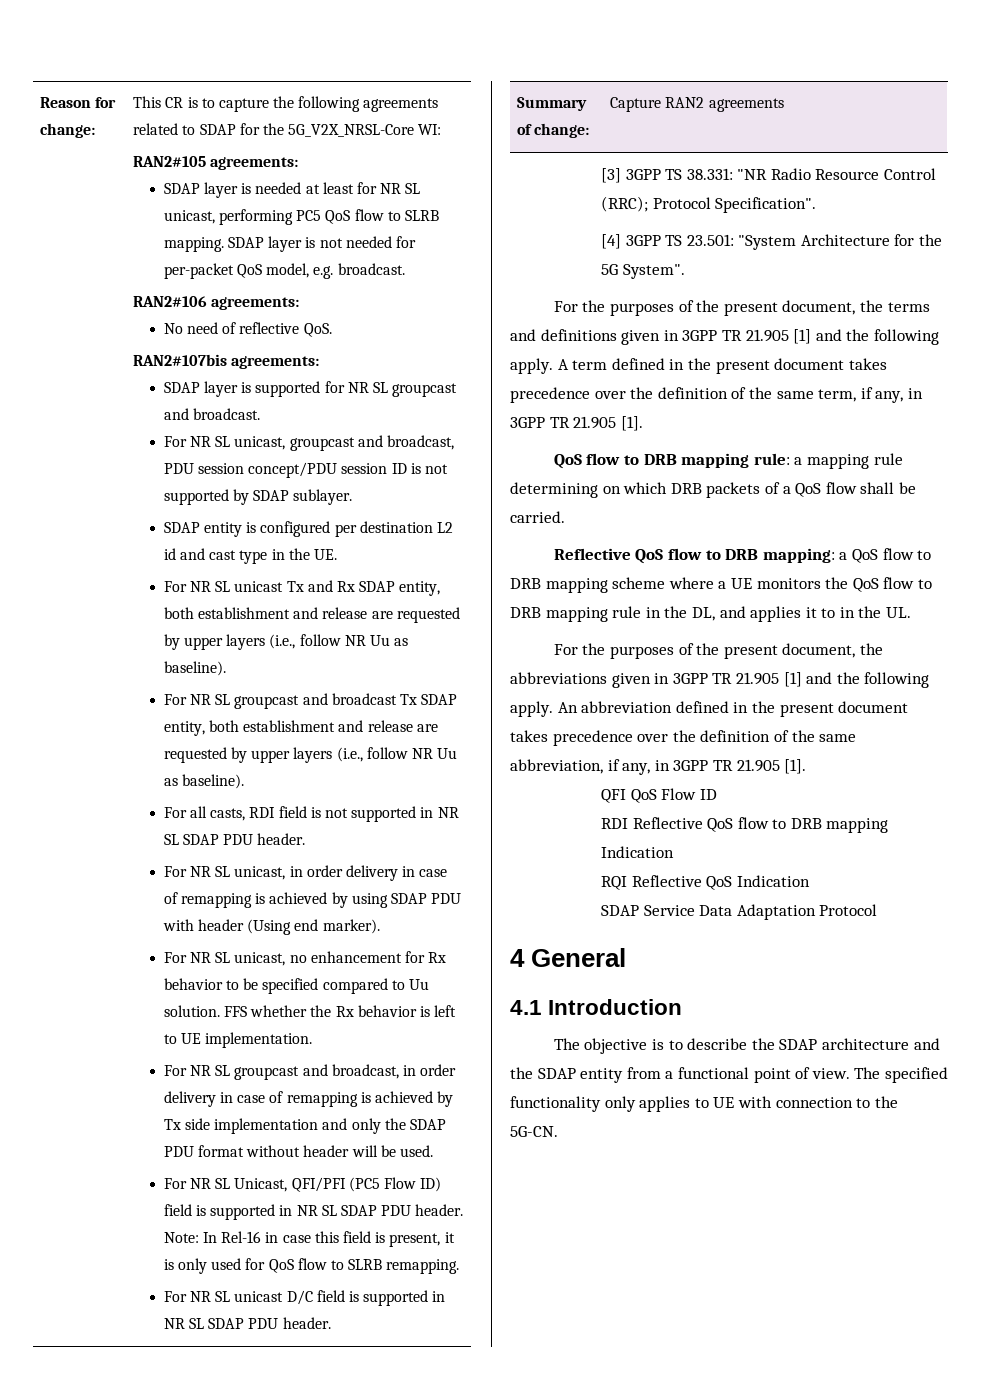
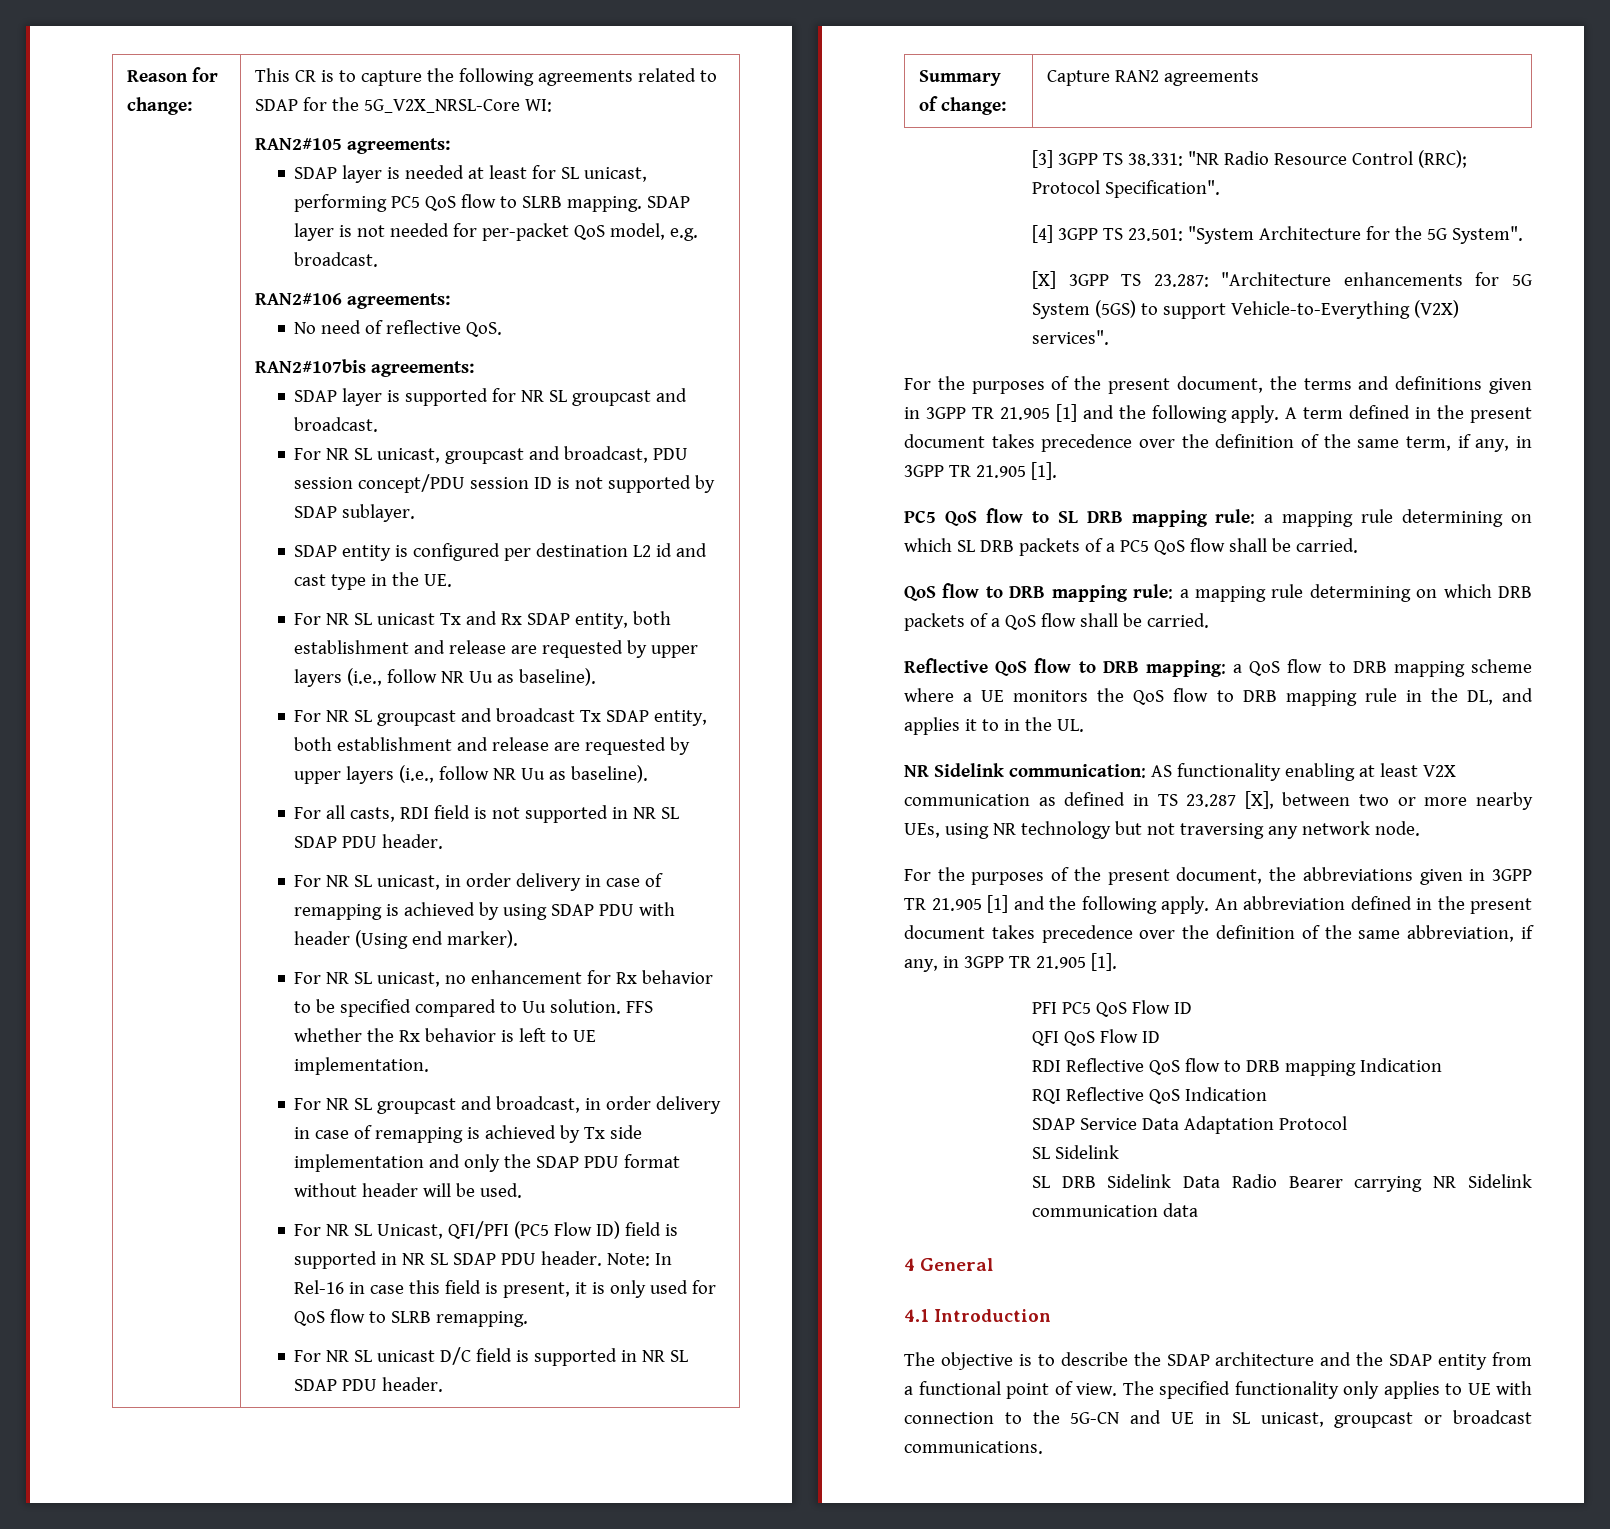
- SDAP layer is needed at least for NR SL unicast, performing PC5 QoS flow to SLRB mapping.
+ SDAP layer is needed at least for SL unicast, performing PC5 QoS flow to SLRB mapping.
+ [X] 3GPP TS 23.287: "Architecture enhancements for 5G System (5GS) to support Vehicle-to-Everything (V2X) services".
+ PC5 QoS flow to SL DRB mapping rule: a mapping rule determining on which SL DRB packets of a PC5 QoS flow shall be carried.
+ NR Sidelink communication: AS functionality enabling at least V2X communication as defined in TS 23.287 [X], between two or more nearby UEs, using NR technology but not traversing any network node.
+ PFI PC5 QoS Flow ID
+ SL Sidelink
+ SL DRB Sidelink Data Radio Bearer carrying NR Sidelink communication data
- The specified functionality only applies to UE with connection to the 5G-CN.
+ The specified functionality only applies to UE with connection to the 5G-CN and UE in SL unicast, groupcast or broadcast communications.

